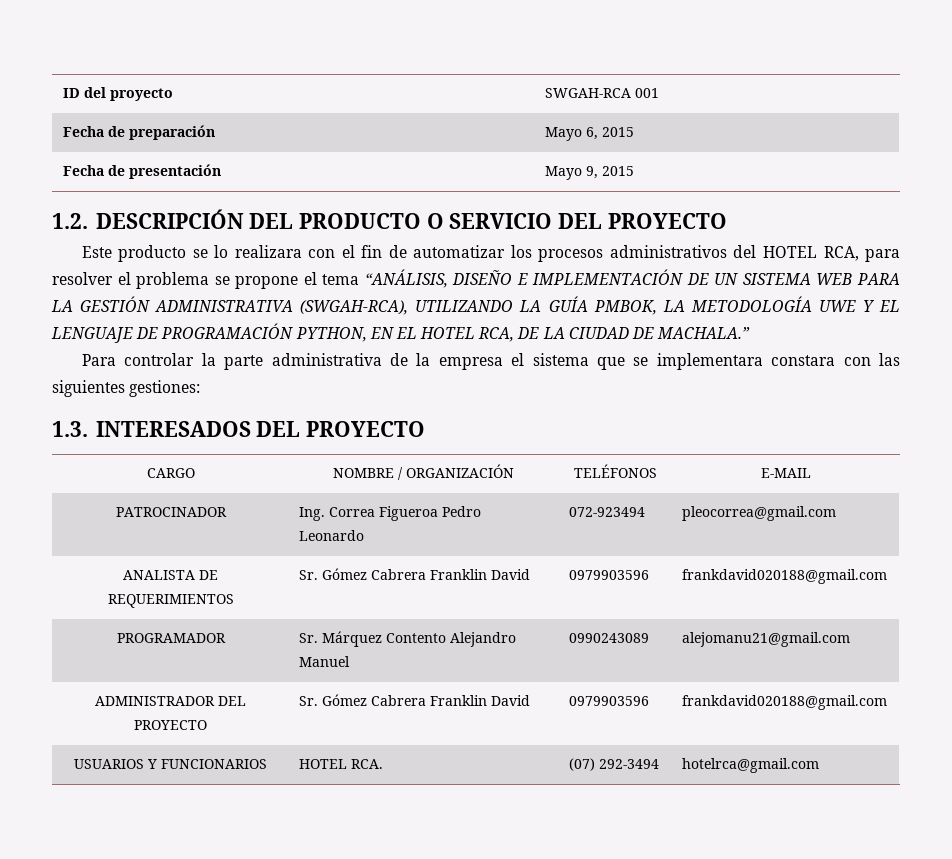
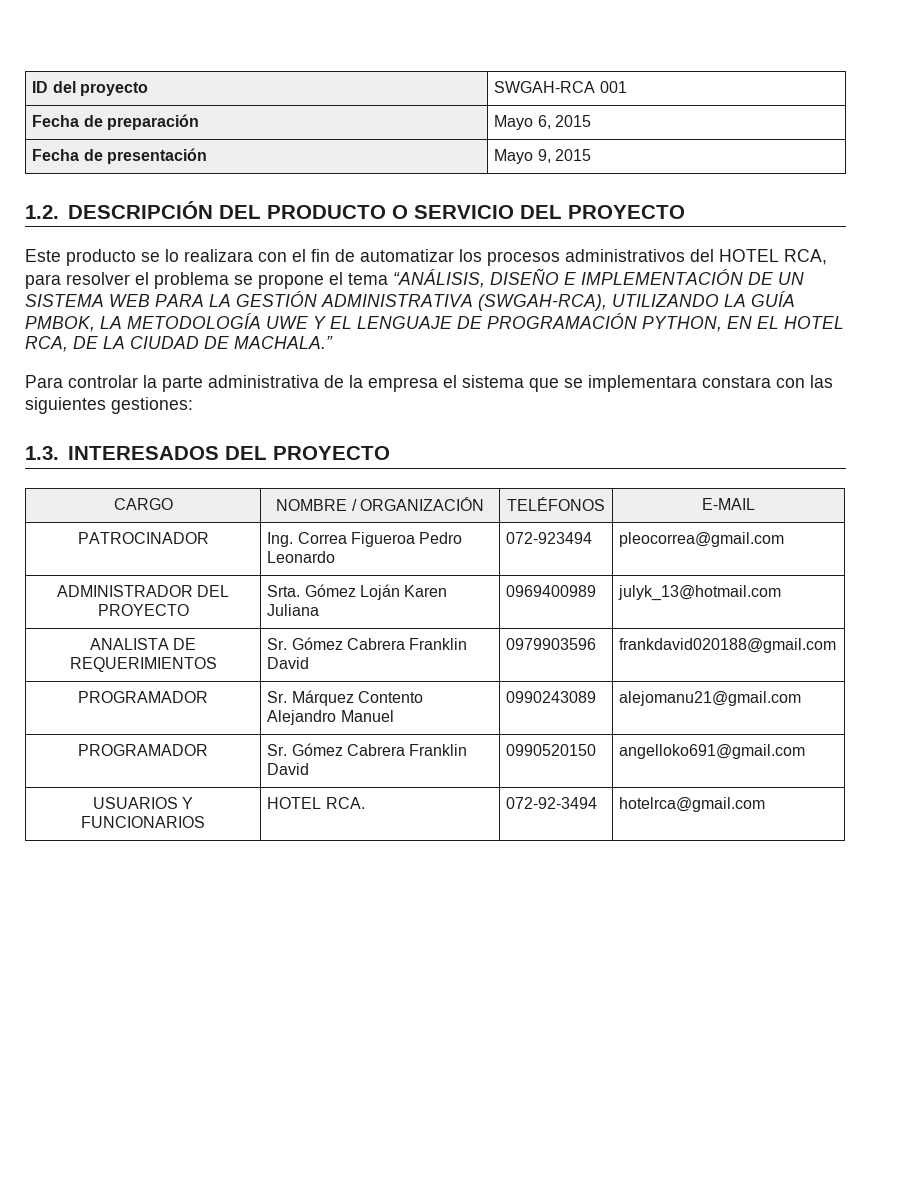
+ ADMINISTRADOR DEL PROYECTO | Srta. Gómez Loján Karen Juliana | 0969400989 | julyk_13@hotmail.com
- ADMINISTRADOR DEL PROYECTO | Sr. Gómez Cabrera Franklin David | 0979903596 | frankdavid020188@gmail.com
+ PROGRAMADOR | Sr. Gómez Cabrera Franklin David | 0990520150 | angelloko691@gmail.com
- USUARIOS Y FUNCIONARIOS | HOTEL RCA. | (07) 292-3494 | hotelrca@gmail.com
+ USUARIOS Y FUNCIONARIOS | HOTEL RCA. | 072-92-3494 | hotelrca@gmail.com

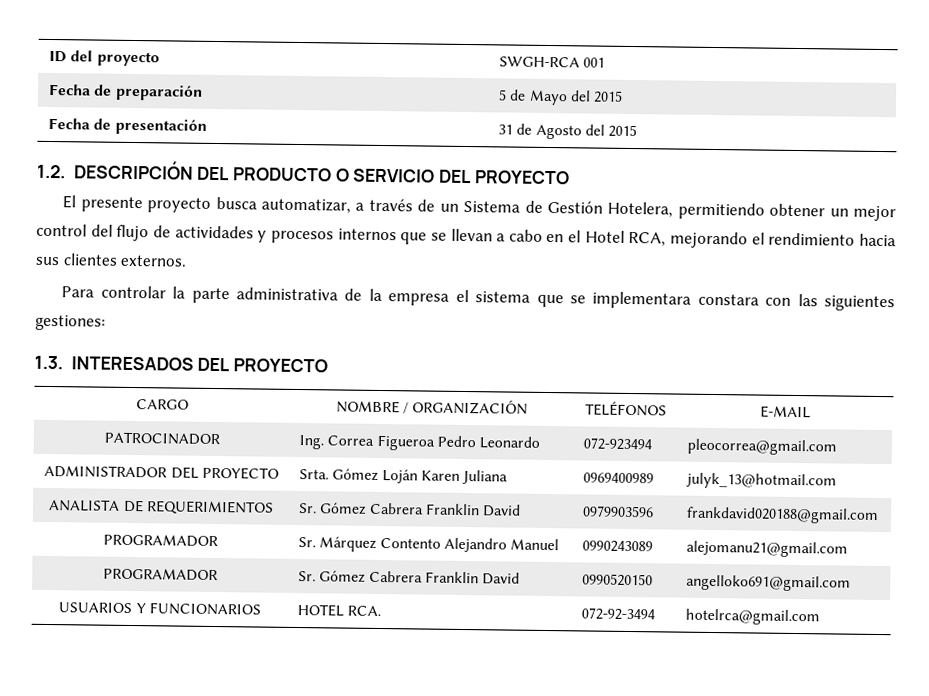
- ID del proyecto | SWGAH-RCA 001
+ ID del proyecto | SWGH-RCA 001
- Fecha de preparación | Mayo 6, 2015
+ Fecha de preparación | 5 de Mayo del 2015
- Fecha de presentación | Mayo 9, 2015
+ Fecha de presentación | 31 de Agosto del 2015
- Este producto se lo realizara con el fin de automatizar los procesos administrativos del HOTEL RCA, para resolver el problema se propone el tema “ANÁLISIS, DISEÑO E IMPLEMENTACIÓN DE UN SISTEMA WEB PARA LA GESTIÓN ADMINISTRATIVA (SWGAH-RCA), UTILIZANDO LA GUÍA PMBOK, LA METODOLOGÍA UWE Y EL LENGUAJE DE PROGRAMACIÓN PYTHON, EN EL HOTEL RCA, DE LA CIUDAD DE MACHALA.”
+ El presente proyecto busca automatizar, a través de un Sistema de Gestión Hotelera, permitiendo obtener un mejor control del flujo de actividades y procesos internos que se llevan a cabo en el Hotel RCA, mejorando el rendimiento hacia sus clientes externos.

